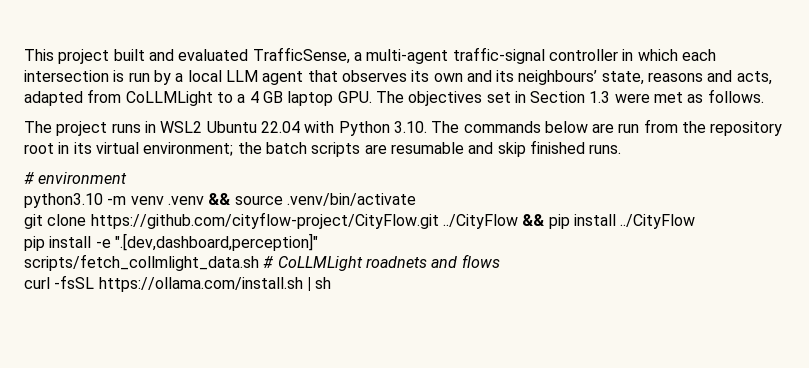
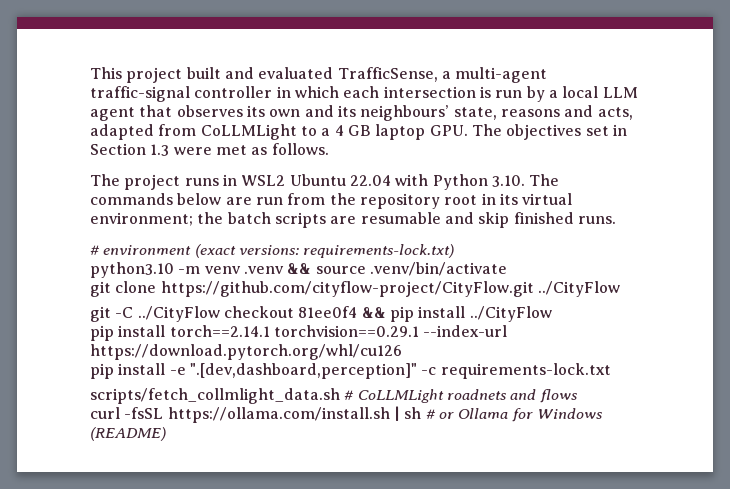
- # environment
+ # environment (exact versions: requirements-lock.txt)
- git clone https://github.com/cityflow-project/CityFlow.git ../CityFlow && pip install ../CityFlow
+ git clone https://github.com/cityflow-project/CityFlow.git ../CityFlow
+ git -C ../CityFlow checkout 81ee0f4 && pip install ../CityFlow
+ pip install torch==2.14.1 torchvision==0.29.1 --index-url https://download.pytorch.org/whl/cu126
- pip install -e ".[dev,dashboard,perception]"
+ pip install -e ".[dev,dashboard,perception]" -c requirements-lock.txt
- curl -fsSL https://ollama.com/install.sh | sh
+ curl -fsSL https://ollama.com/install.sh | sh # or Ollama for Windows (README)

